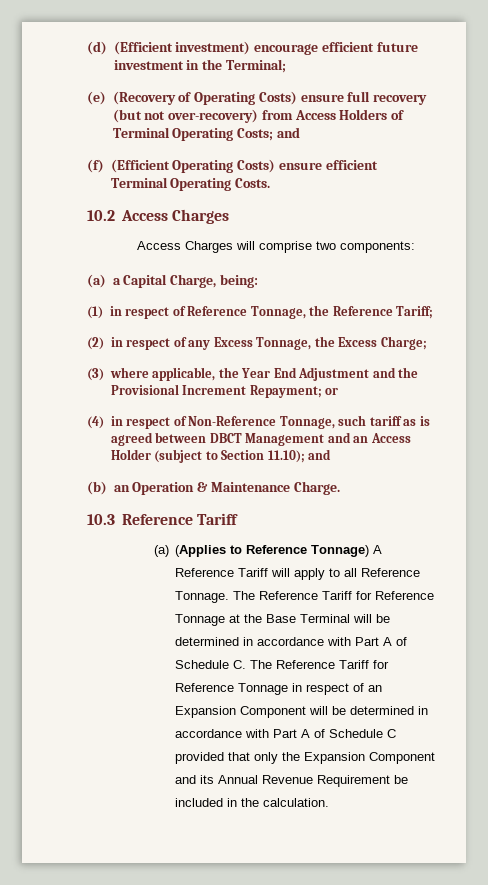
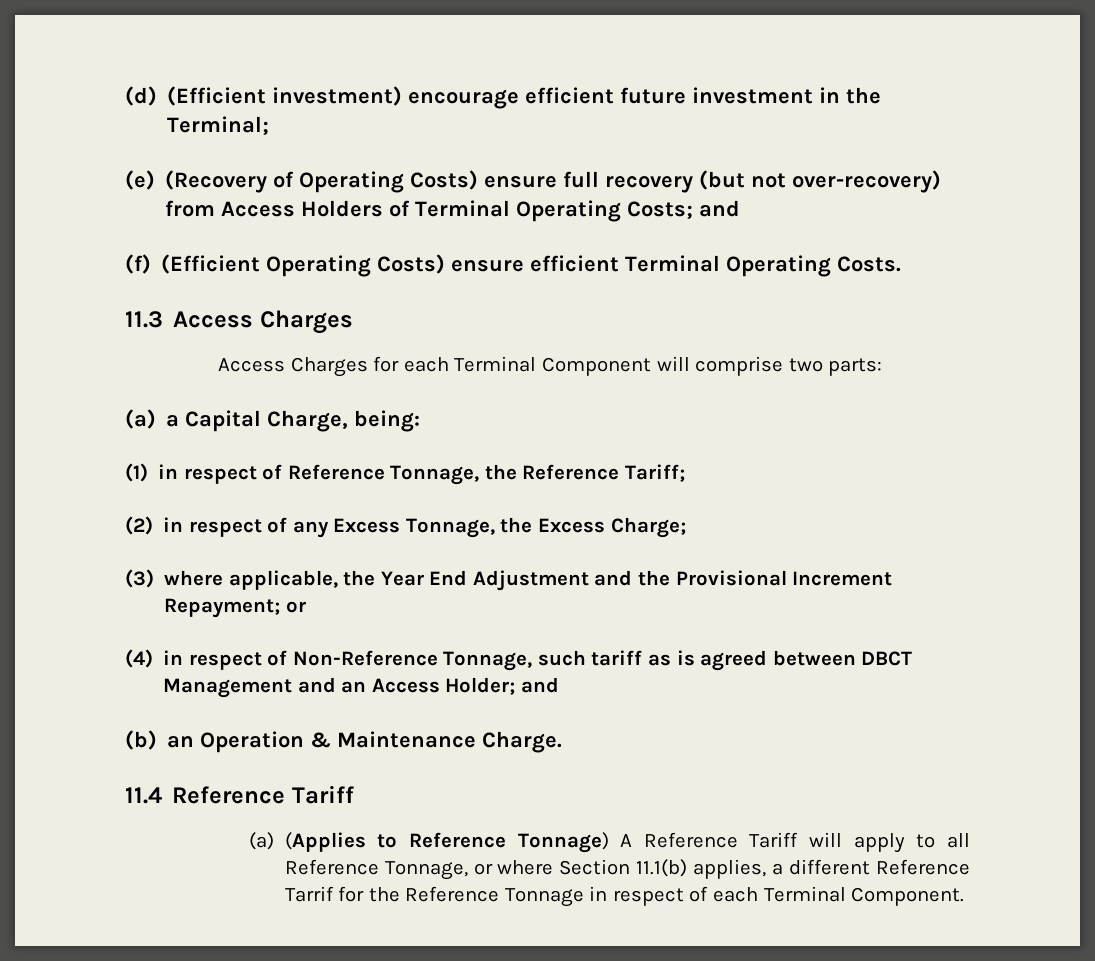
- 10.2 Access Charges
+ 11.3 Access Charges
- Access Charges will comprise two components:
+ Access Charges for each Terminal Component will comprise two parts:
- (4) in respect of Non-Reference Tonnage, such tariff as is agreed between DBCT Management and an Access Holder (subject to Section 11.10); and
+ (4) in respect of Non-Reference Tonnage, such tariff as is agreed between DBCT Management and an Access Holder; and
- 10.3 Reference Tariff
+ 11.4 Reference Tariff
- (a) (Applies to Reference Tonnage) A Reference Tariff will apply to all Reference Tonnage. The Reference Tariff for Reference Tonnage at the Base Terminal will be determined in accordance with Part A of Schedule C. The Reference Tariff for Reference Tonnage in respect of an Expansion Component will be determined in accordance with Part A of Schedule C provided that only the Expansion Component and its Annual Revenue Requirement be included in the calculation.
+ (a) (Applies to Reference Tonnage) A Reference Tariff will apply to all Reference Tonnage, or where Section 11.1(b) applies, a different Reference Tarrif for the Reference Tonnage in respect of each Terminal Component.

